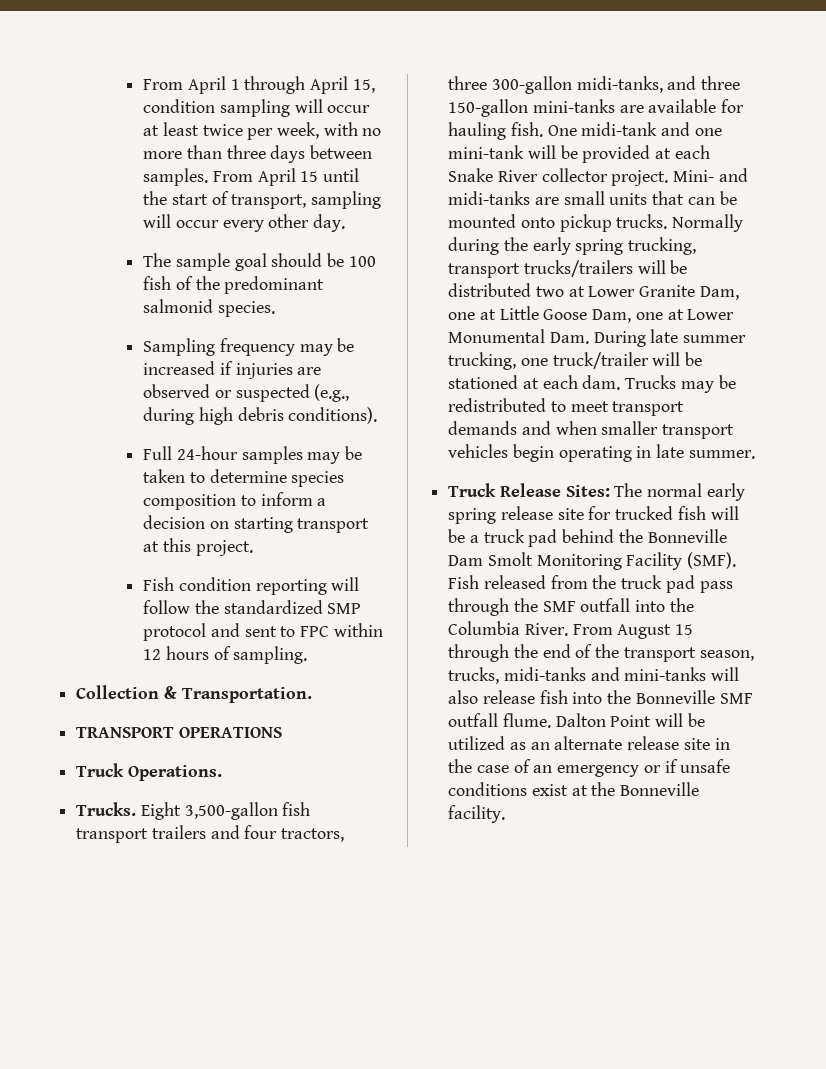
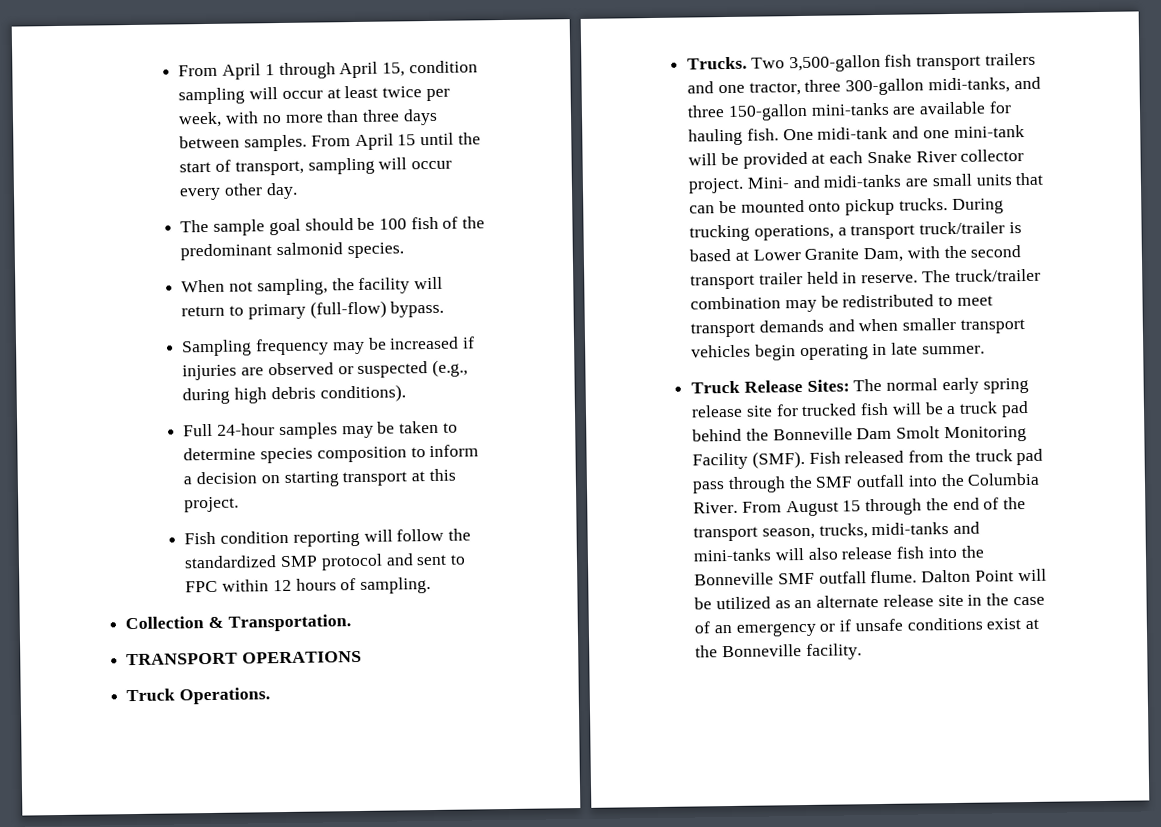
+ When not sampling, the facility will return to primary (full-flow) bypass.
- Eight 3,500-gallon fish transport trailers and four tractors, three 300-gallon midi-tanks, and three 150-gallon mini-tanks are available for hauling fish.
+ Two 3,500-gallon fish transport trailers and one tractor, three 300-gallon midi-tanks, and three 150-gallon mini-tanks are available for hauling fish.
- Normally during the early spring trucking, transport trucks/trailers will be distributed two at Lower Granite Dam, one at Little Goose Dam, one at Lower Monumental Dam. During late summer trucking, one truck/trailer will be stationed at each dam. Trucks may be redistributed to meet transport demands and when smaller transport vehicles begin operating in late summer.
+ During trucking operations, a transport truck/trailer is based at Lower Granite Dam, with the second transport trailer held in reserve. The truck/trailer combination may be redistributed to meet transport demands and when smaller transport vehicles begin operating in late summer.

